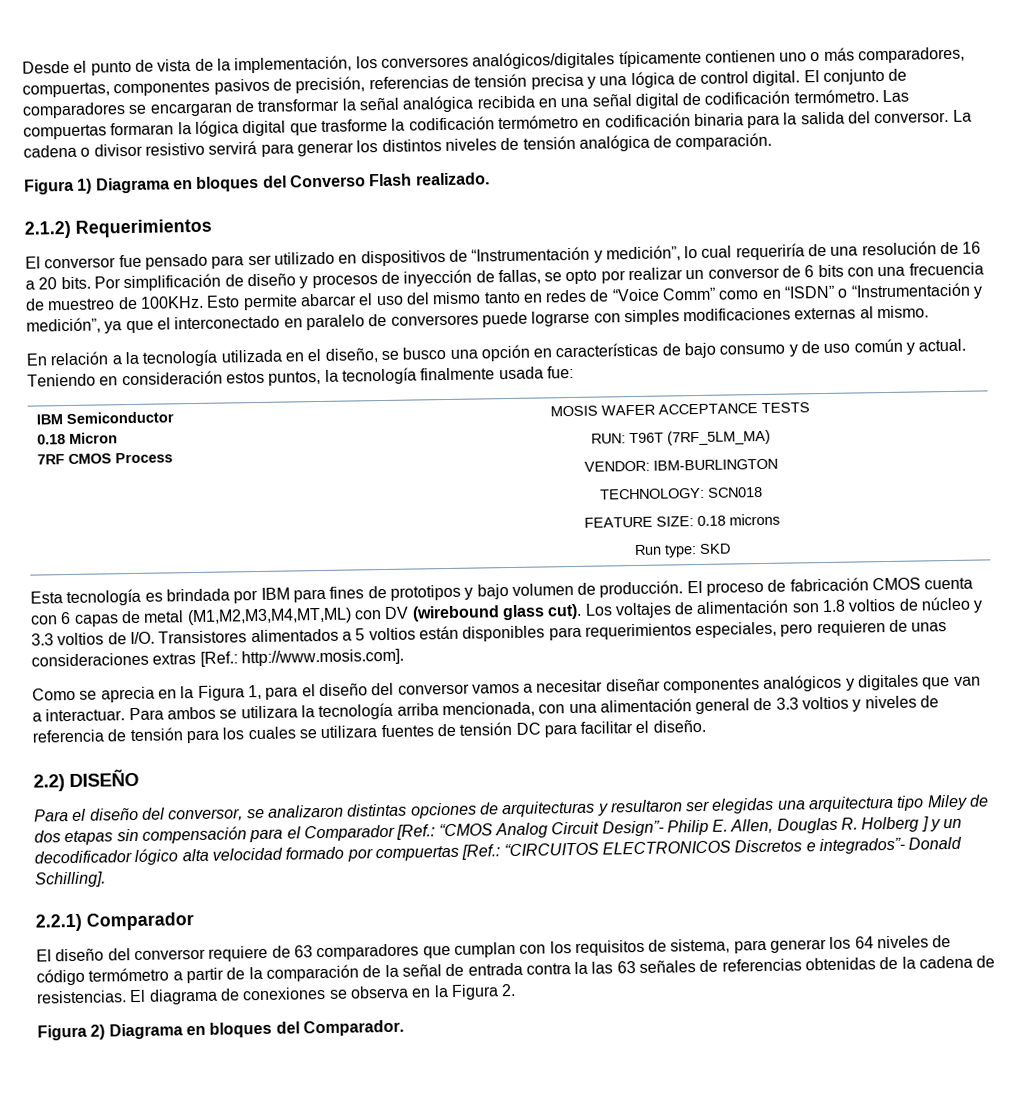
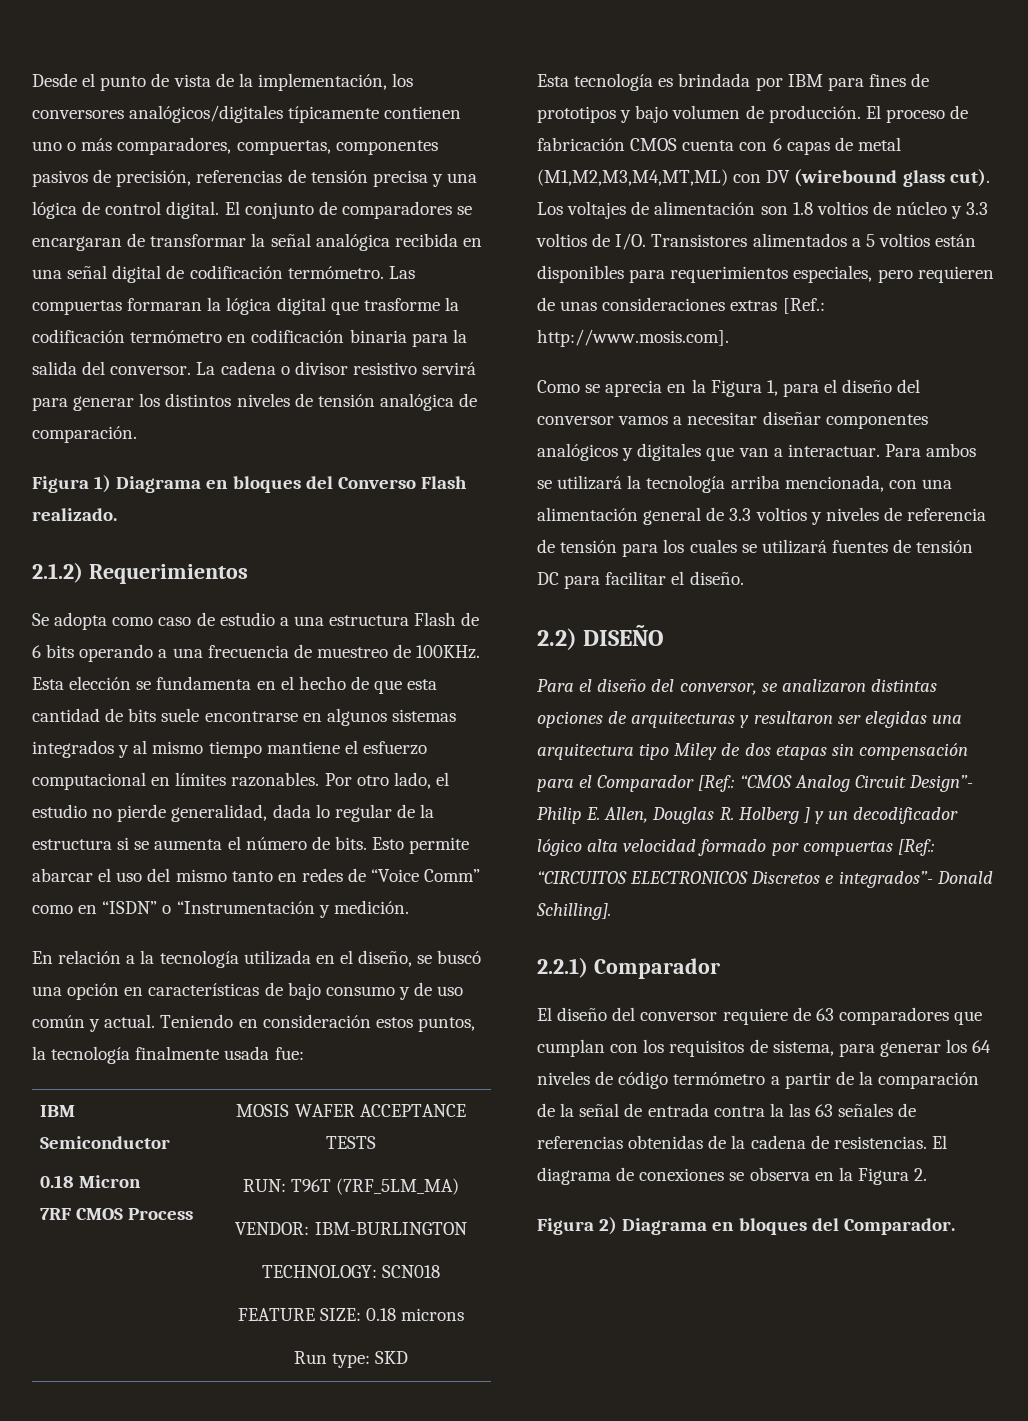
- El conversor fue pensado para ser utilizado en dispositivos de “Instrumentación y medición”, lo cual requeriría de una resolución de 16 a 20 bits. Por simplificación de diseño y procesos de inyección de fallas, se opto por realizar un conversor de 6 bits con una frecuencia de muestreo de 100KHz.
+ Se adopta como caso de estudio a una estructura Flash de 6 bits operando a una frecuencia de muestreo de 100KHz.
+ Esta elección se fundamenta en el hecho de que esta cantidad de bits suele encontrarse en algunos sistemas integrados y al mismo tiempo mantiene el esfuerzo computacional en límites razonables. Por otro lado, el estudio no pierde generalidad, dada lo regular de la estructura si se aumenta el número de bits.
- Esto permite abarcar el uso del mismo tanto en redes de “Voice Comm” como en “ISDN” o “Instrumentación y medición”, ya que el interconectado en paralelo de conversores puede lograrse con simples modificaciones externas al mismo.
+ Esto permite abarcar el uso del mismo tanto en redes de “Voice Comm” como en “ISDN” o “Instrumentación y medición.
- En relación a la tecnología utilizada en el diseño, se busco una opción en características de bajo consumo y de uso común y actual.
+ En relación a la tecnología utilizada en el diseño, se buscó una opción en características de bajo consumo y de uso común y actual.
- Para ambos se utilizara la tecnología arriba mencionada, con una alimentación general de 3.3 voltios y niveles de referencia de tensión para los cuales se utilizara fuentes de tensión DC para facilitar el diseño.
+ Para ambos se utilizará la tecnología arriba mencionada, con una alimentación general de 3.3 voltios y niveles de referencia de tensión para los cuales se utilizará fuentes de tensión DC para facilitar el diseño.

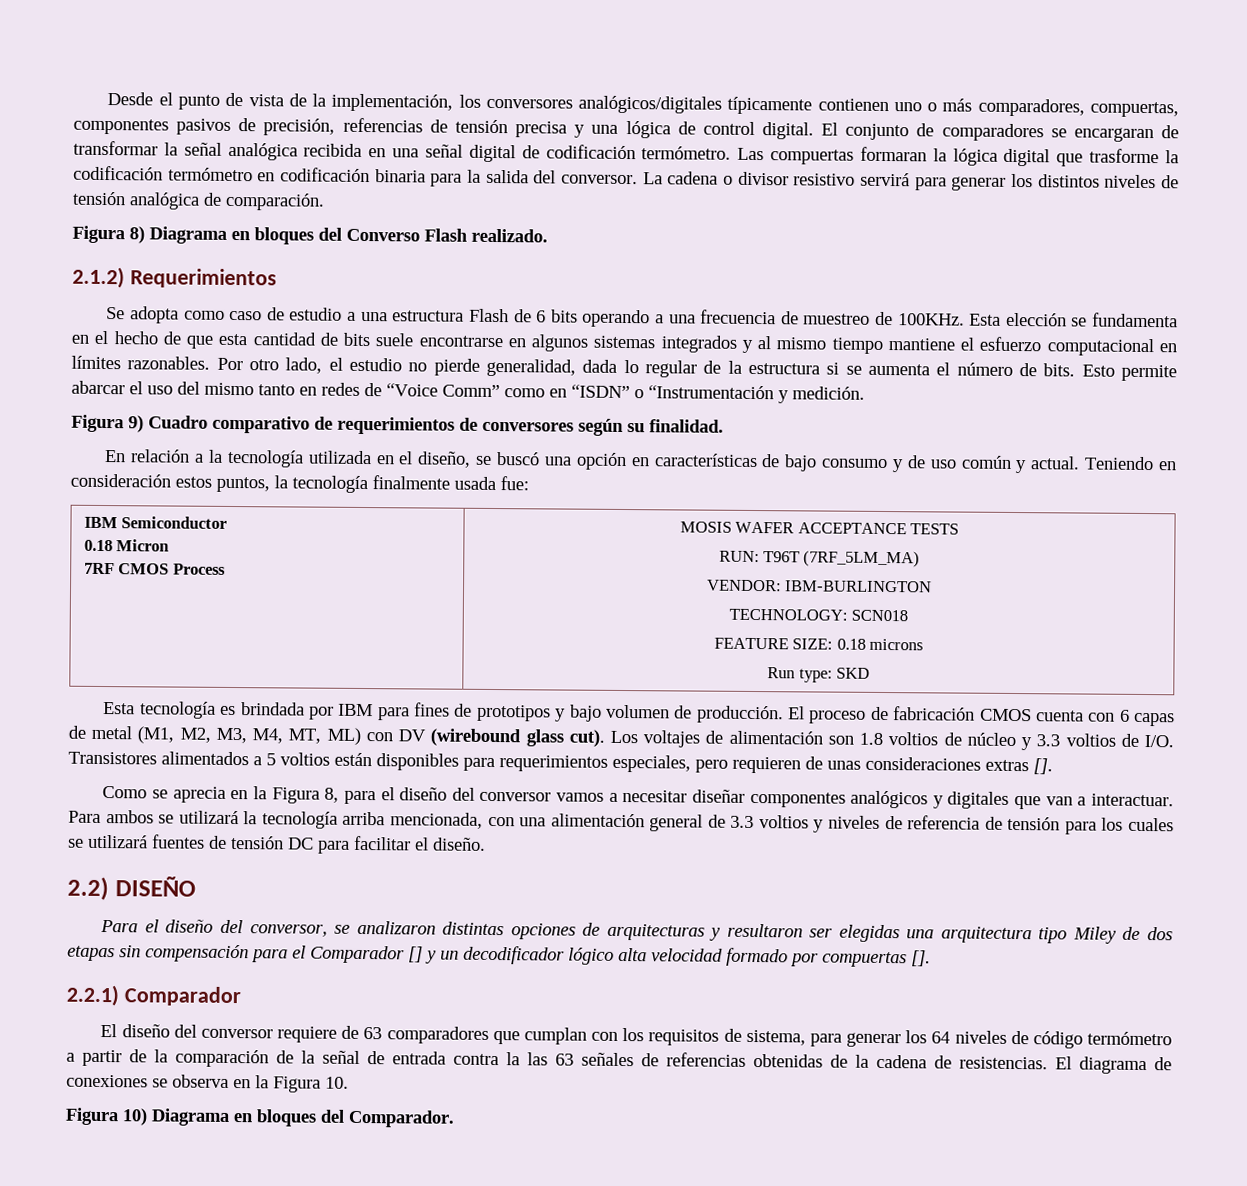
- Figura 1) Diagrama en bloques del Converso Flash realizado.
+ Figura 8) Diagrama en bloques del Converso Flash realizado.
+ Figura 9) Cuadro comparativo de requerimientos de conversores según su finalidad.
- El proceso de fabricación CMOS cuenta con 6 capas de metal (M1,M2,M3,M4,MT,ML) con DV (wirebound glass cut).
+ El proceso de fabricación CMOS cuenta con 6 capas de metal (M1, M2, M3, M4, MT, ML) con DV (wirebound glass cut).
- Los voltajes de alimentación son 1.8 voltios de núcleo y 3.3 voltios de I/O. Transistores alimentados a 5 voltios están disponibles para requerimientos especiales, pero requieren de unas consideraciones extras [Ref.: http://www.mosis.com].
+ Los voltajes de alimentación son 1.8 voltios de núcleo y 3.3 voltios de I/O. Transistores alimentados a 5 voltios están disponibles para requerimientos especiales, pero requieren de unas consideraciones extras [].
- Como se aprecia en la Figura 1, para el diseño del conversor vamos a necesitar diseñar componentes analógicos y digitales que van a interactuar.
+ Como se aprecia en la Figura 8, para el diseño del conversor vamos a necesitar diseñar componentes analógicos y digitales que van a interactuar.
- Para el diseño del conversor, se analizaron distintas opciones de arquitecturas y resultaron ser elegidas una arquitectura tipo Miley de dos etapas sin compensación para el Comparador [Ref.: “CMOS Analog Circuit Design”- Philip E. Allen, Douglas R. Holberg ] y un decodificador lógico alta velocidad formado por compuertas [Ref.: “CIRCUITOS ELECTRONICOS Discretos e integrados”- Donald Schilling].
+ Para el diseño del conversor, se analizaron distintas opciones de arquitecturas y resultaron ser elegidas una arquitectura tipo Miley de dos etapas sin compensación para el Comparador [] y un decodificador lógico alta velocidad formado por compuertas [].
- El diagrama de conexiones se observa en la Figura 2.
- Figura 2) Diagrama en bloques del Comparador.
+ El diagrama de conexiones se observa en la Figura 10.
+ Figura 10) Diagrama en bloques del Comparador.

